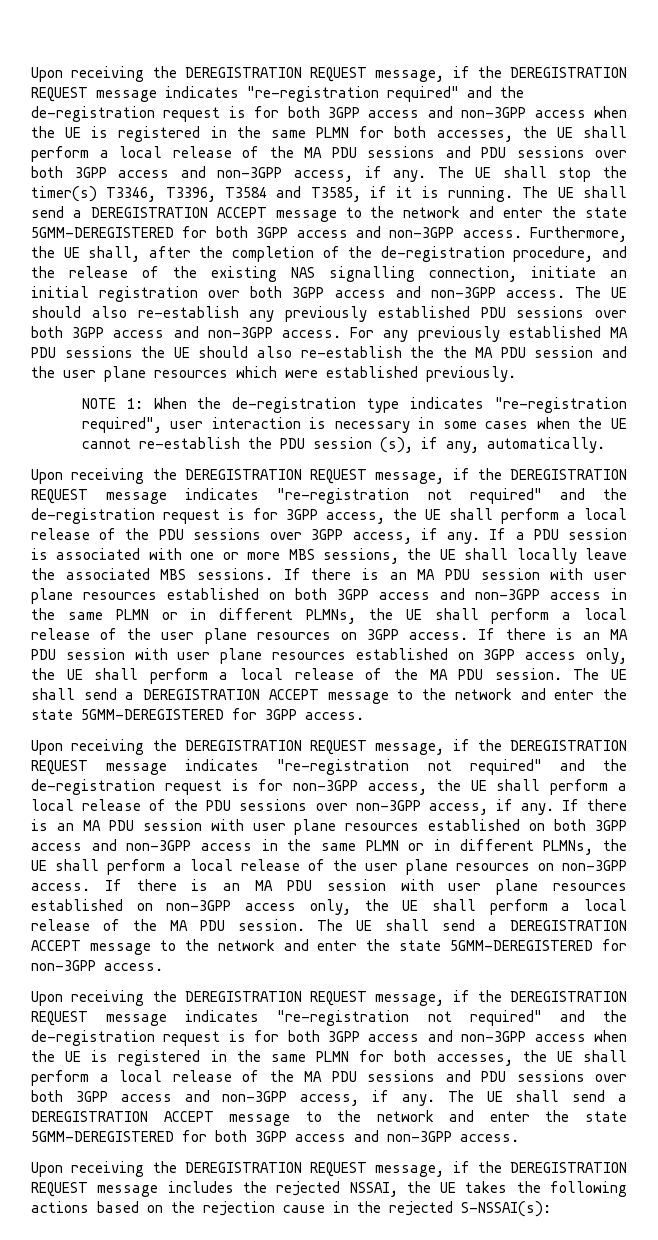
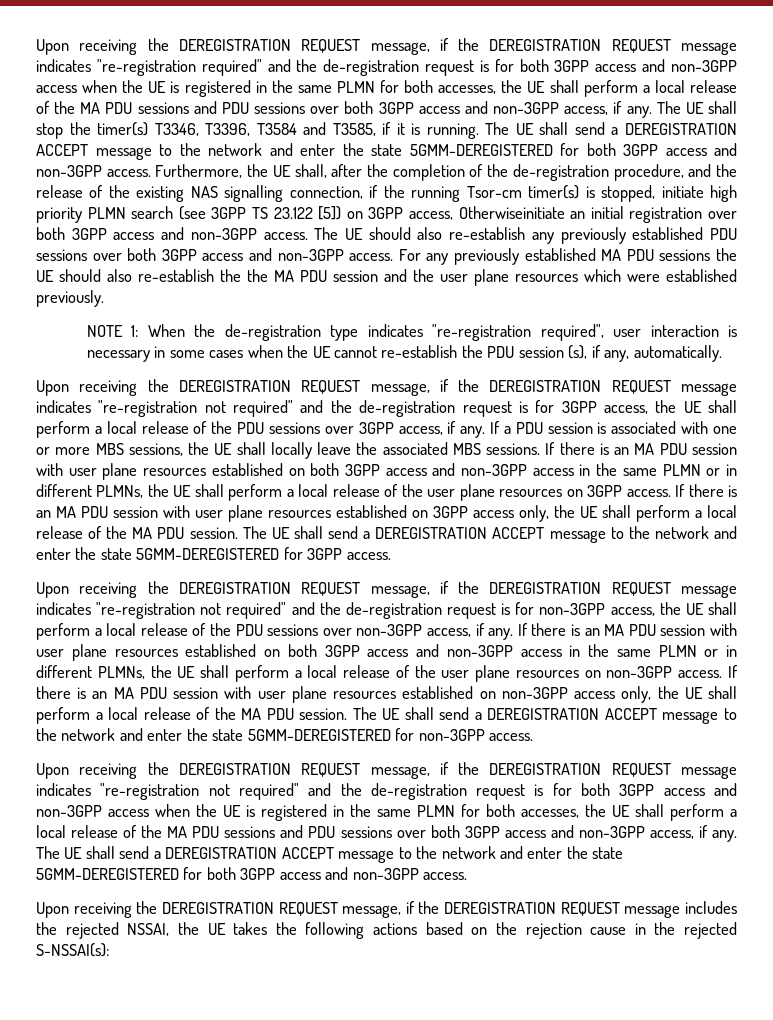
- Furthermore, the UE shall, after the completion of the de-registration procedure, and the release of the existing NAS signalling connection, initiate an initial registration over both 3GPP access and non-3GPP access.
+ Furthermore, the UE shall, after the completion of the de-registration procedure, and the release of the existing NAS signalling connection, if the running Tsor-cm timer(s) is stopped, initiate high priority PLMN search (see 3GPP TS 23.122 [5]) on 3GPP access, Otherwiseinitiate an initial registration over both 3GPP access and non-3GPP access.

